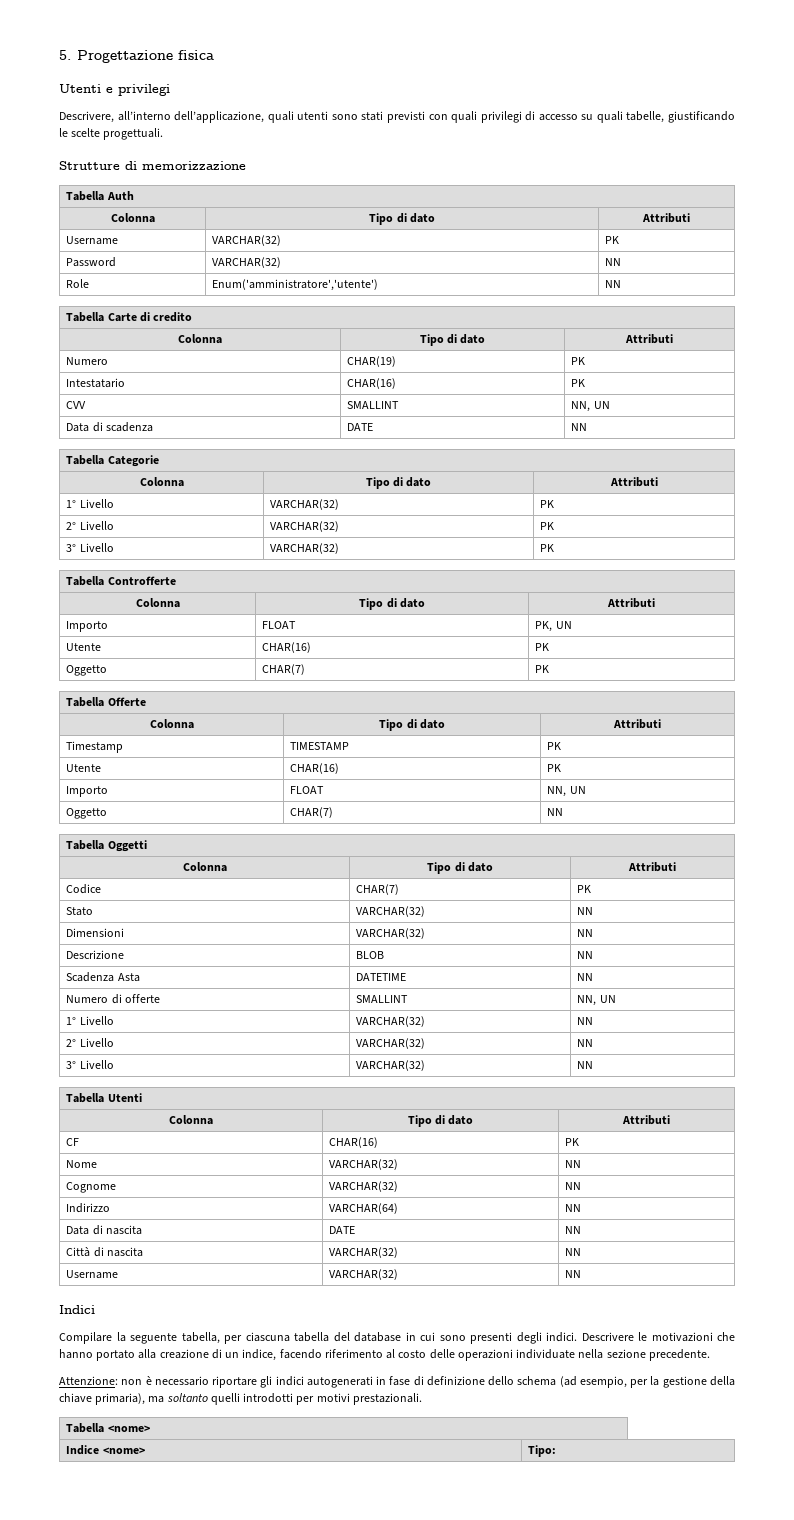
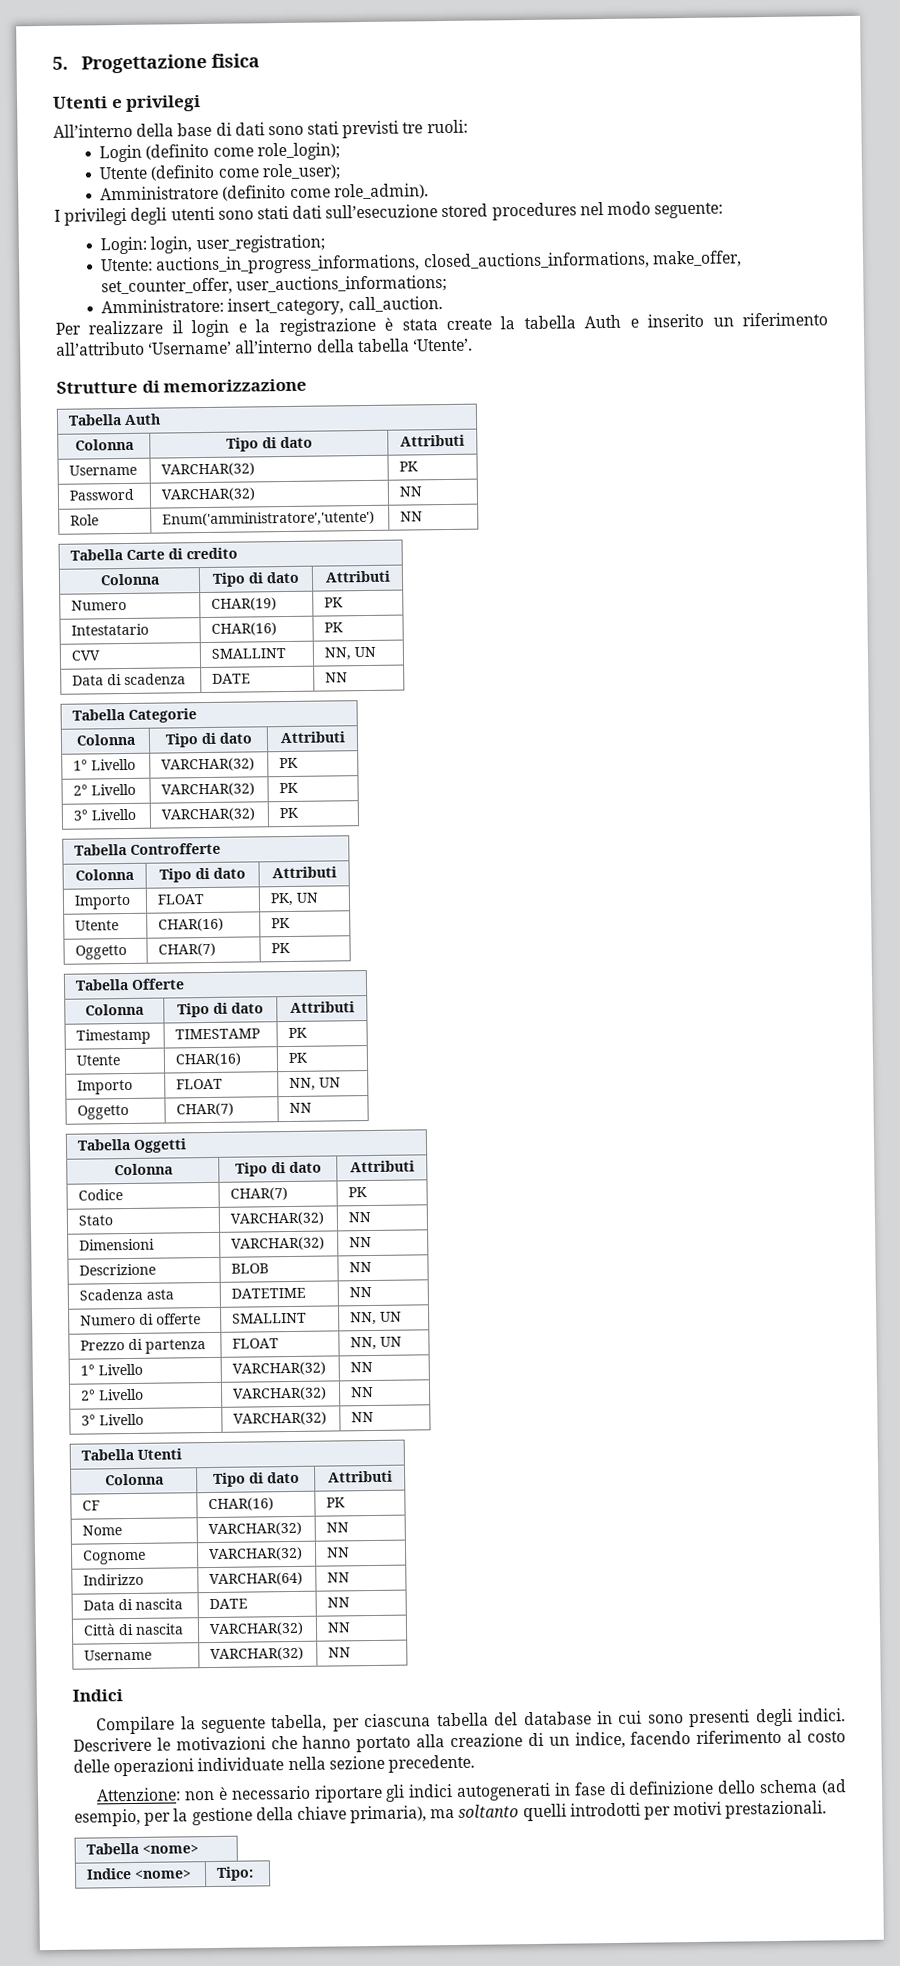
- Descrivere, all’interno dell’applicazione, quali utenti sono stati previsti con quali privilegi di accesso su quali tabelle, giustificando le scelte progettuali.
+ All’interno della base di dati sono stati previsti tre ruoli:
+ Login (definito come role_login);
+ Utente (definito come role_user);
+ Amministratore (definito come role_admin).
+ I privilegi degli utenti sono stati dati sull’esecuzione stored procedures nel modo seguente:
+ Login: login, user_registration;
+ Utente: auctions_in_progress_informations, closed_auctions_informations, make_offer, set_counter_offer, user_auctions_informations;
+ Amministratore: insert_category, call_auction.
+ Per realizzare il login e la registrazione è stata create la tabella Auth e inserito un riferimento all’attributo ‘Username’ all’interno della tabella ‘Utente’.
- Scadenza Asta | DATETIME | NN
+ Scadenza asta | DATETIME | NN
+ Prezzo di partenza | FLOAT | NN, UN

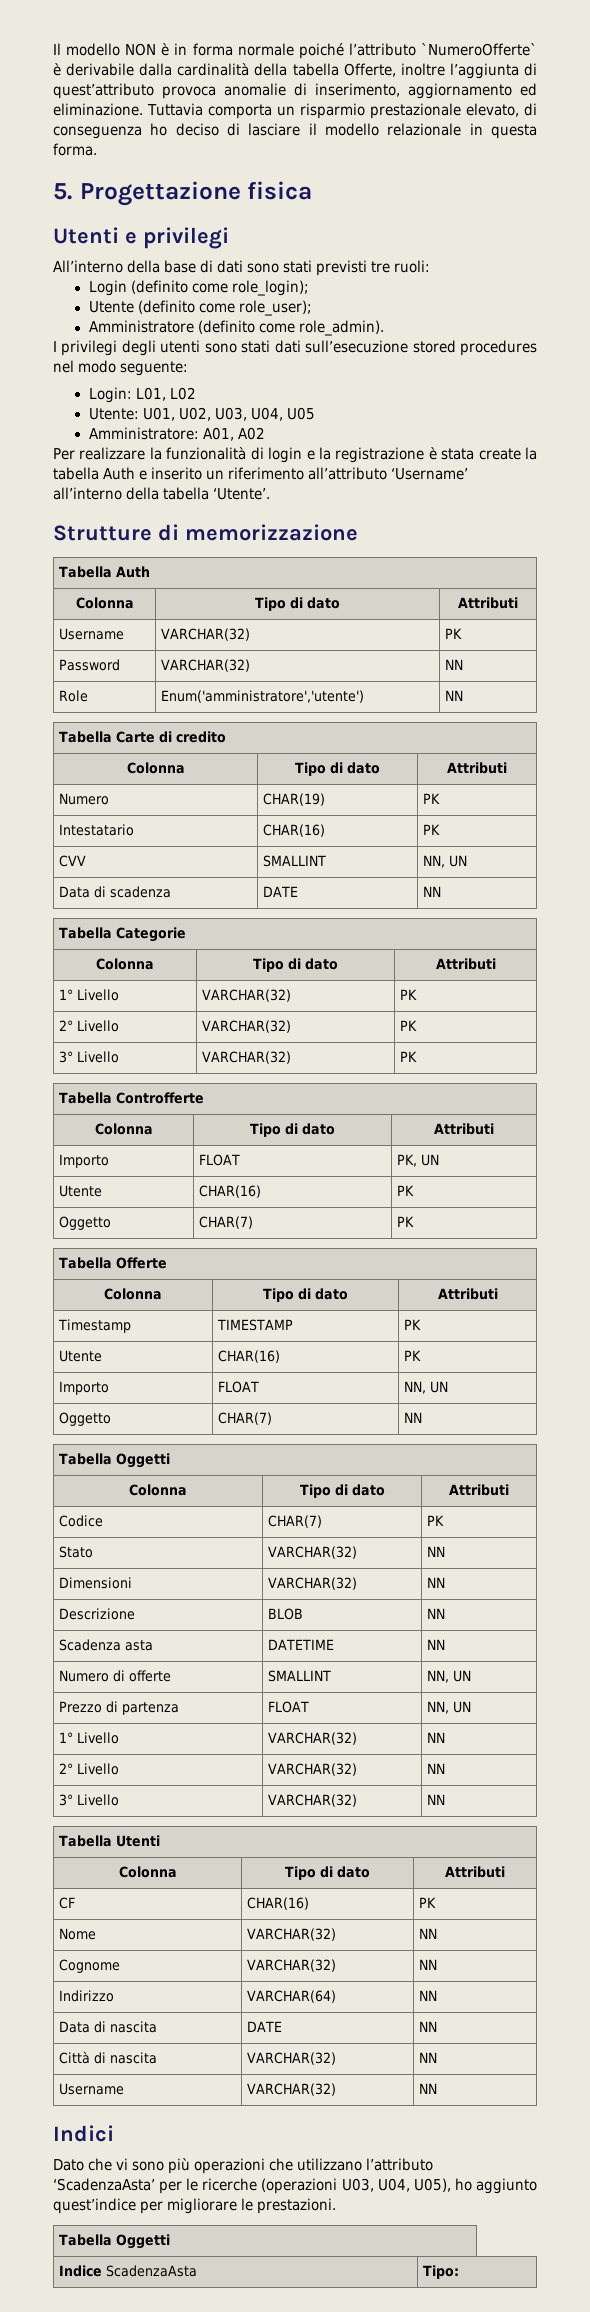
+ Il modello NON è in forma normale poiché l’attributo `NumeroOfferte` è derivabile dalla cardinalità della tabella Offerte, inoltre l’aggiunta di quest’attributo provoca anomalie di inserimento, aggiornamento ed eliminazione. Tuttavia comporta un risparmio prestazionale elevato, di conseguenza ho deciso di lasciare il modello relazionale in questa forma.
- Login: login, user_registration;
+ Login: L01, L02
- Utente: auctions_in_progress_informations, closed_auctions_informations, make_offer, set_counter_offer, user_auctions_informations;
+ Utente: U01, U02, U03, U04, U05
- Amministratore: insert_category, call_auction.
+ Amministratore: A01, A02
- Per realizzare il login e la registrazione è stata create la tabella Auth e inserito un riferimento all’attributo ‘Username’ all’interno della tabella ‘Utente’.
+ Per realizzare la funzionalità di login e la registrazione è stata create la tabella Auth e inserito un riferimento all’attributo ‘Username’ all’interno della tabella ‘Utente’.
- Compilare la seguente tabella, per ciascuna tabella del database in cui sono presenti degli indici. Descrivere le motivazioni che hanno portato alla creazione di un indice, facendo riferimento al costo delle operazioni individuate nella sezione precedente.
- Attenzione: non è necessario riportare gli indici autogenerati in fase di definizione dello schema (ad esempio, per la gestione della chiave primaria), ma soltanto quelli introdotti per motivi prestazionali.
- Tabella <nome>
+ Dato che vi sono più operazioni che utilizzano l’attributo ‘ScadenzaAsta’ per le ricerche (operazioni U03, U04, U05), ho aggiunto quest’indice per migliorare le prestazioni.
+ Tabella Oggetti
- Indice <nome> | Tipo:
+ Indice ScadenzaAsta | Tipo:

